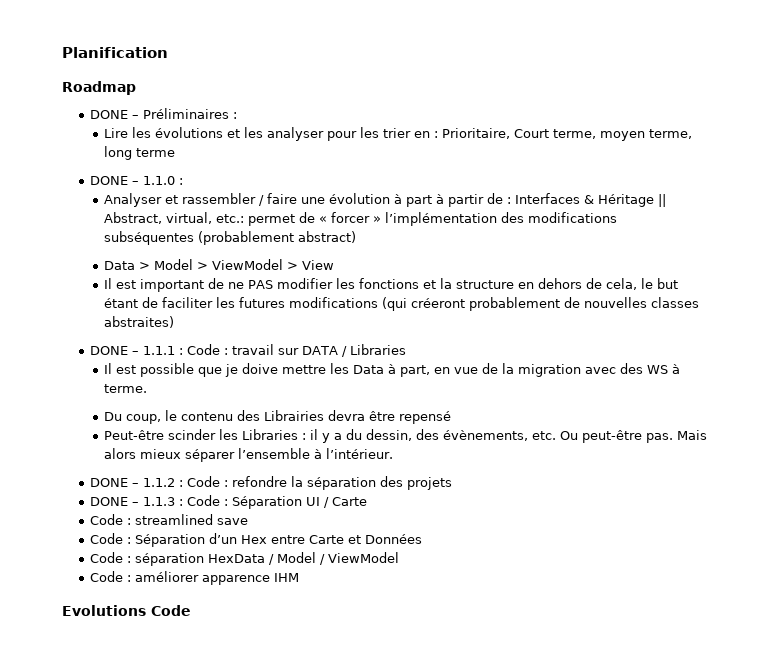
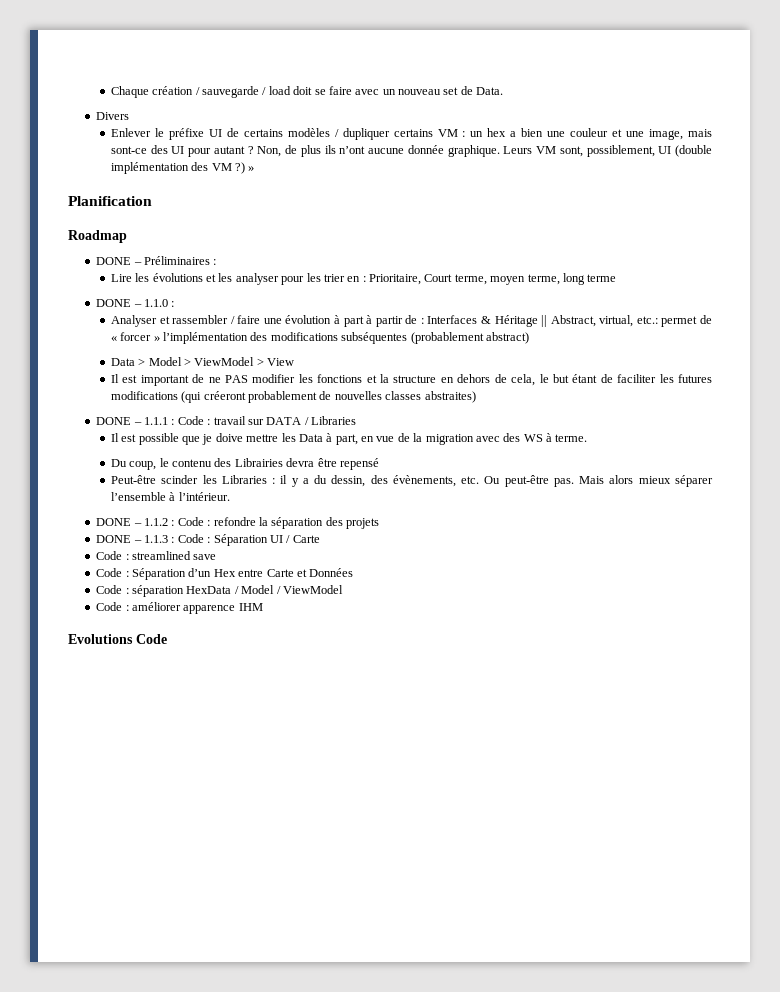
+ Chaque création / sauvegarde / load doit se faire avec un nouveau set de Data.
+ Divers
+ Enlever le préfixe UI de certains modèles / dupliquer certains VM : un hex a bien une couleur et une image, mais sont-ce des UI pour autant ? Non, de plus ils n’ont aucune donnée graphique. Leurs VM sont, possiblement, UI (double implémentation des VM ?) »

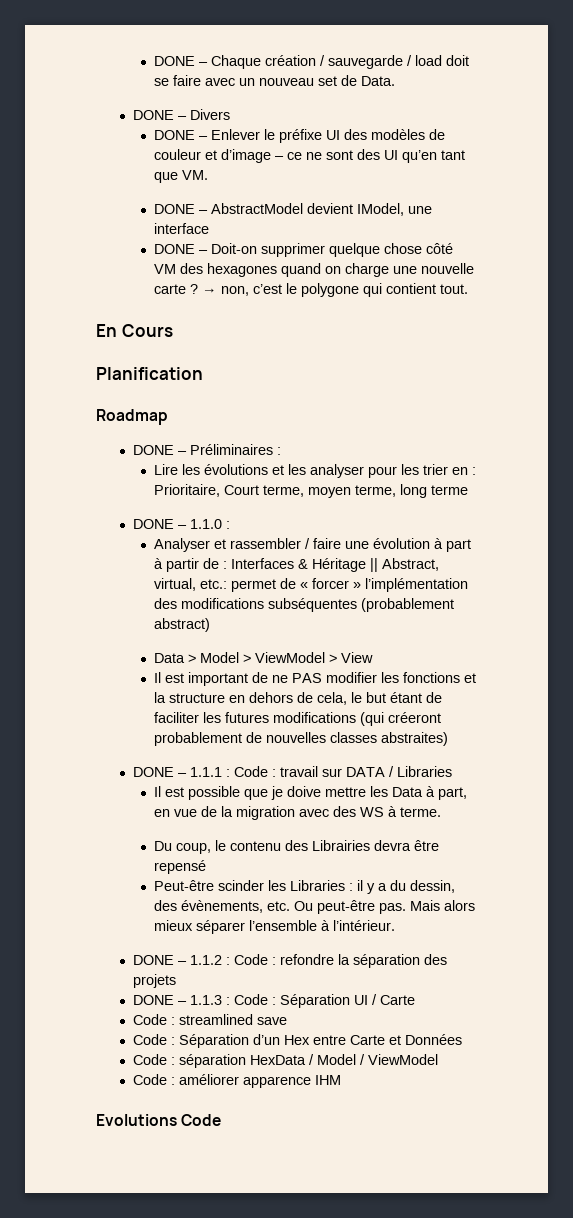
- Chaque création / sauvegarde / load doit se faire avec un nouveau set de Data.
+ DONE – Chaque création / sauvegarde / load doit se faire avec un nouveau set de Data.
- Divers
+ DONE – Divers
- Enlever le préfixe UI de certains modèles / dupliquer certains VM : un hex a bien une couleur et une image, mais sont-ce des UI pour autant ? Non, de plus ils n’ont aucune donnée graphique. Leurs VM sont, possiblement, UI (double implémentation des VM ?) »
+ DONE – Enlever le préfixe UI des modèles de couleur et d’image – ce ne sont des UI qu’en tant que VM.
+ DONE – AbstractModel devient IModel, une interface
+ DONE – Doit-on supprimer quelque chose côté VM des hexagones quand on charge une nouvelle carte ? → non, c’est le polygone qui contient tout.
+ En Cours

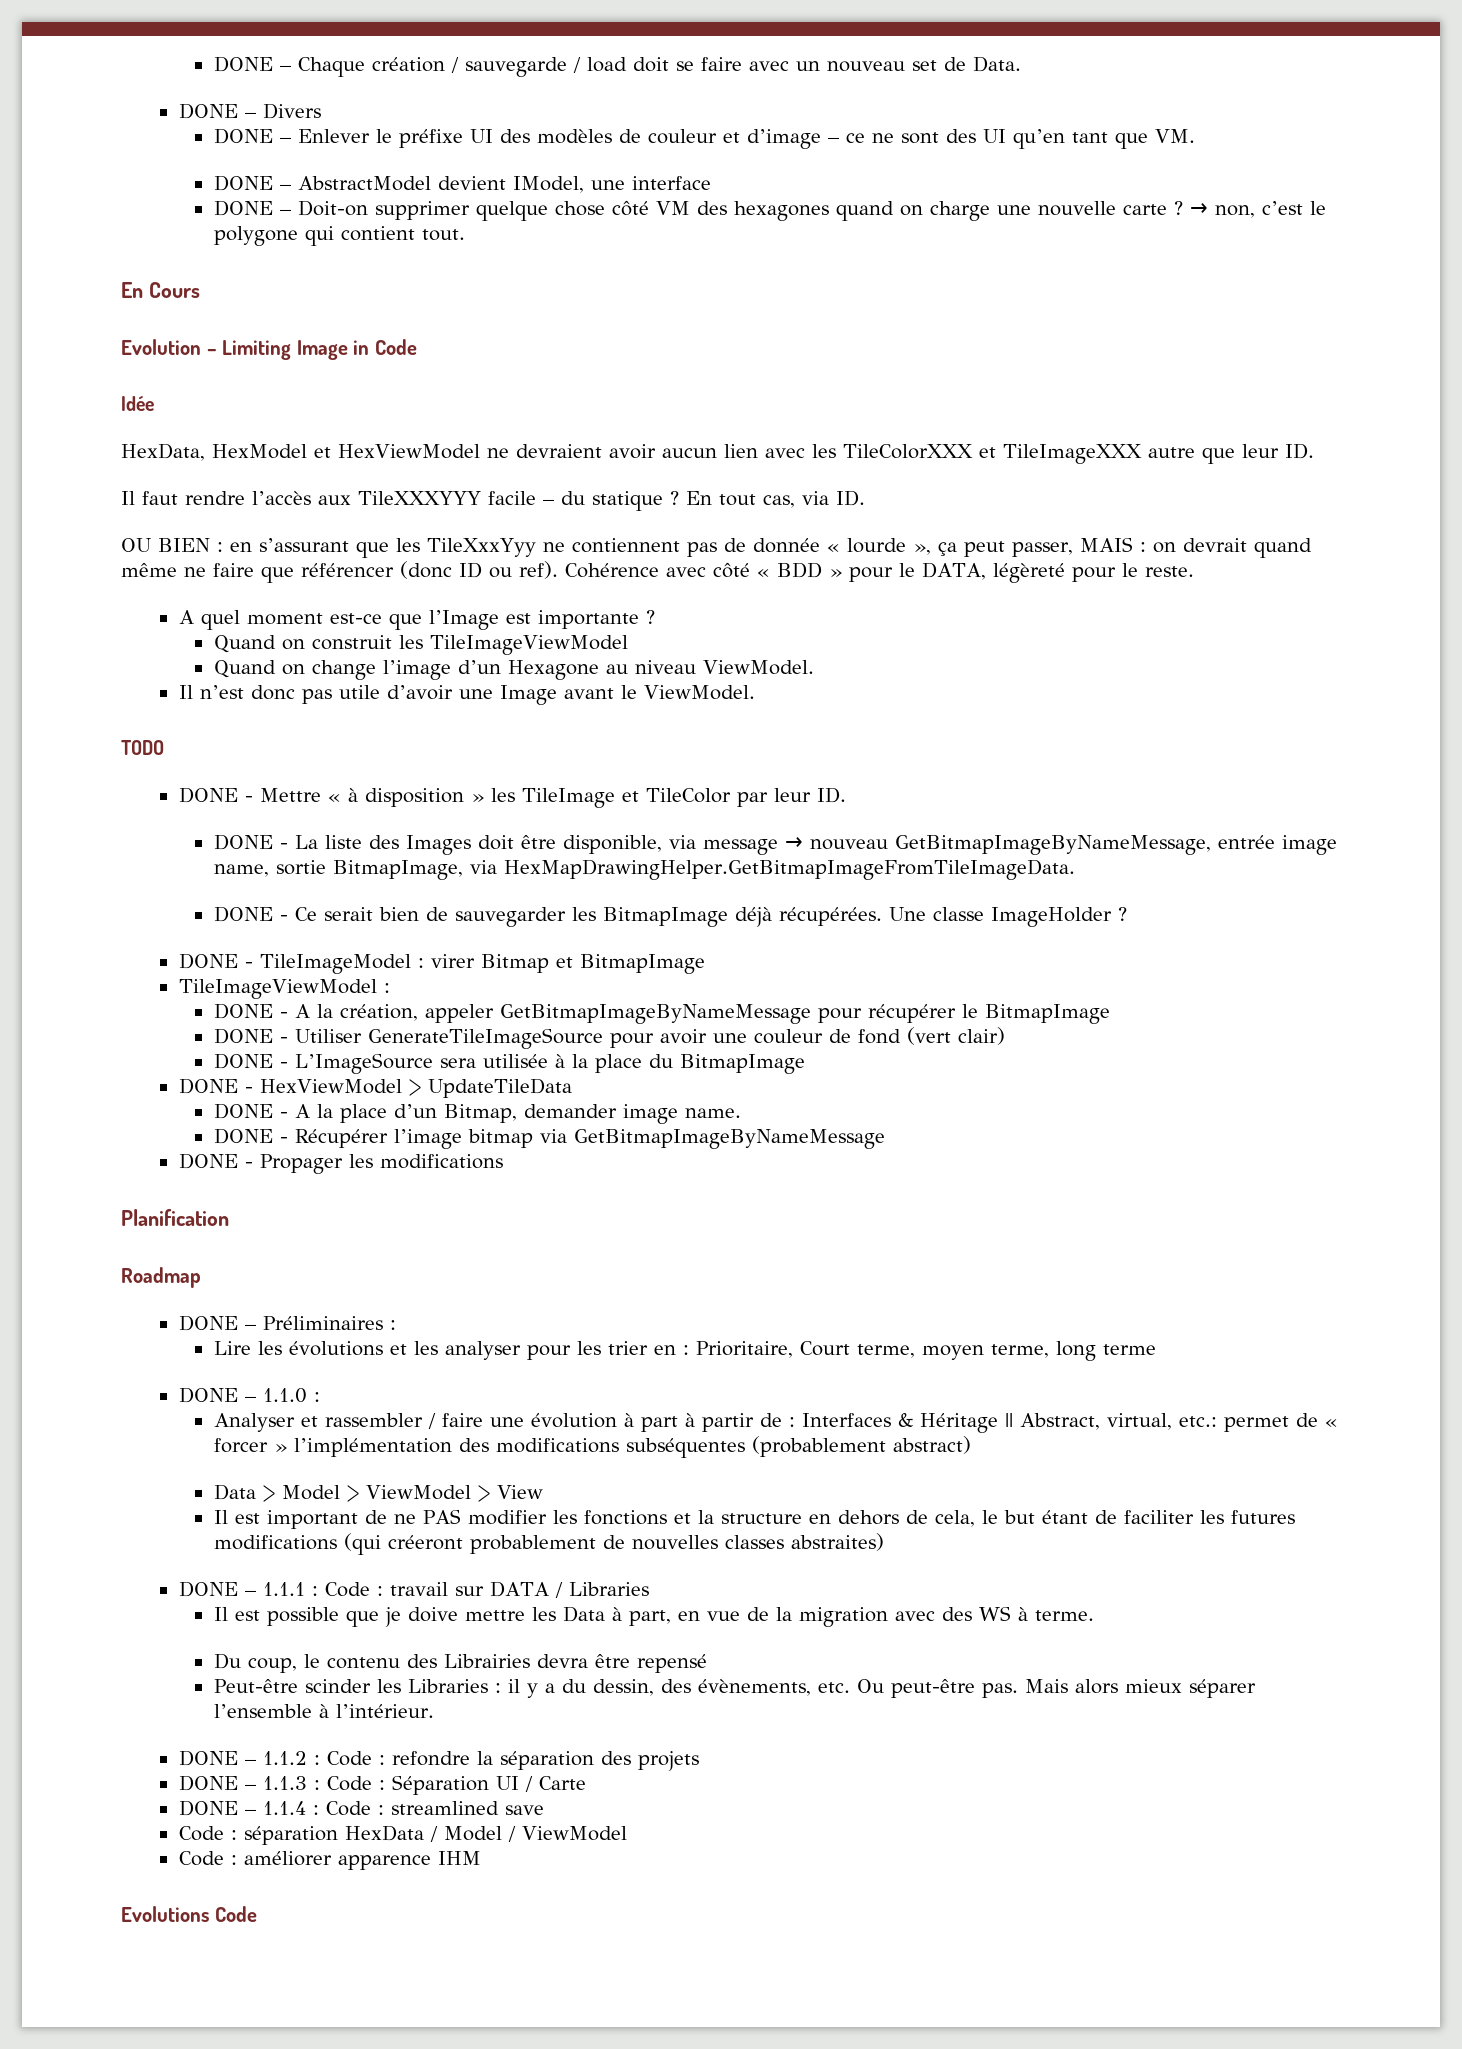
+ Evolution – Limiting Image in Code
+ Idée
+ HexData, HexModel et HexViewModel ne devraient avoir aucun lien avec les TileColorXXX et TileImageXXX autre que leur ID.
+ Il faut rendre l’accès aux TileXXXYYY facile – du statique ? En tout cas, via ID.
+ OU BIEN : en s’assurant que les TileXxxYyy ne contiennent pas de donnée « lourde », ça peut passer, MAIS : on devrait quand même ne faire que référencer (donc ID ou ref). Cohérence avec côté « BDD » pour le DATA, légèreté pour le reste.
+ A quel moment est-ce que l’Image est importante ?
+ Quand on construit les TileImageViewModel
+ Quand on change l’image d’un Hexagone au niveau ViewModel.
+ Il n’est donc pas utile d’avoir une Image avant le ViewModel.
+ TODO
+ DONE - Mettre « à disposition » les TileImage et TileColor par leur ID.
+ DONE - La liste des Images doit être disponible, via message → nouveau GetBitmapImageByNameMessage, entrée image name, sortie BitmapImage, via HexMapDrawingHelper.GetBitmapImageFromTileImageData.
+ DONE - Ce serait bien de sauvegarder les BitmapImage déjà récupérées. Une classe ImageHolder ?
+ DONE - TileImageModel : virer Bitmap et BitmapImage
+ TileImageViewModel :
+ DONE - A la création, appeler GetBitmapImageByNameMessage pour récupérer le BitmapImage
+ DONE - Utiliser GenerateTileImageSource pour avoir une couleur de fond (vert clair)
+ DONE - L’ImageSource sera utilisée à la place du BitmapImage
+ DONE - HexViewModel > UpdateTileData
+ DONE - A la place d’un Bitmap, demander image name.
+ DONE - Récupérer l’image bitmap via GetBitmapImageByNameMessage
+ DONE - Propager les modifications
- Code : streamlined save
+ DONE – 1.1.4 : Code : streamlined save
- Code : Séparation d’un Hex entre Carte et Données

